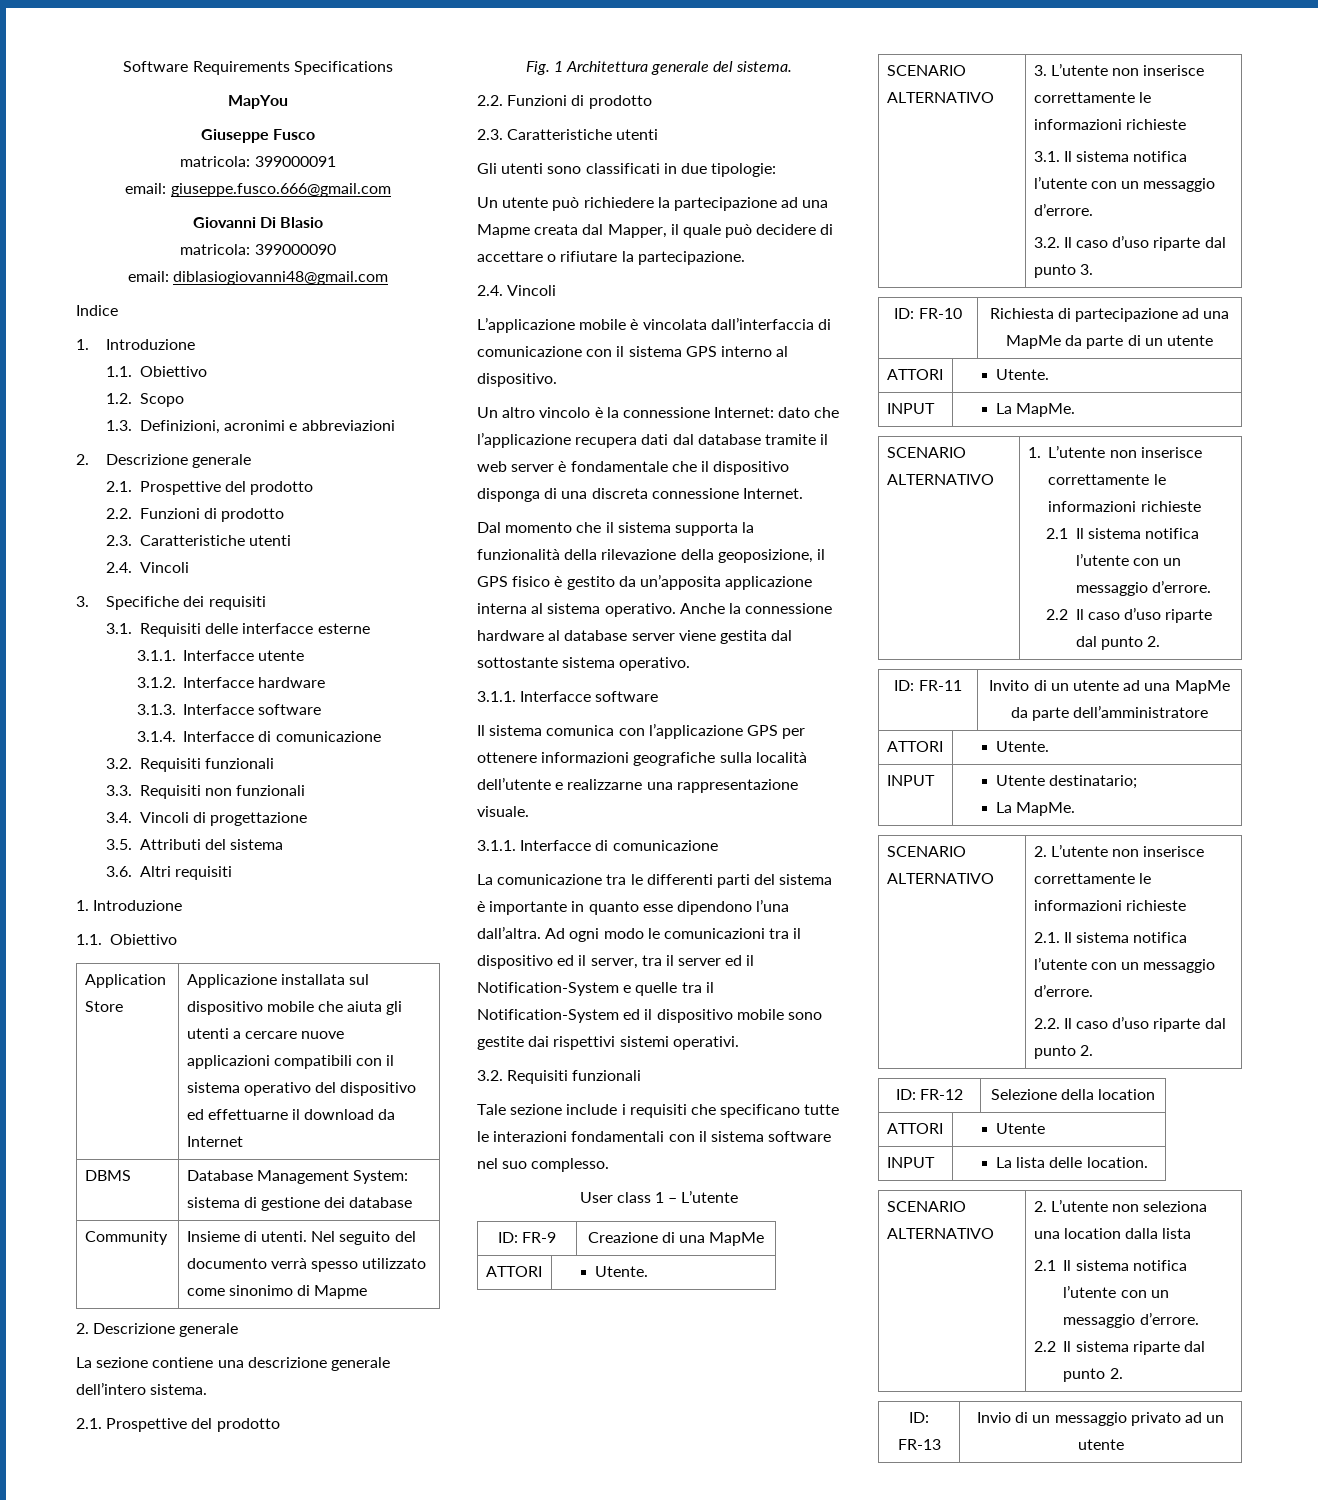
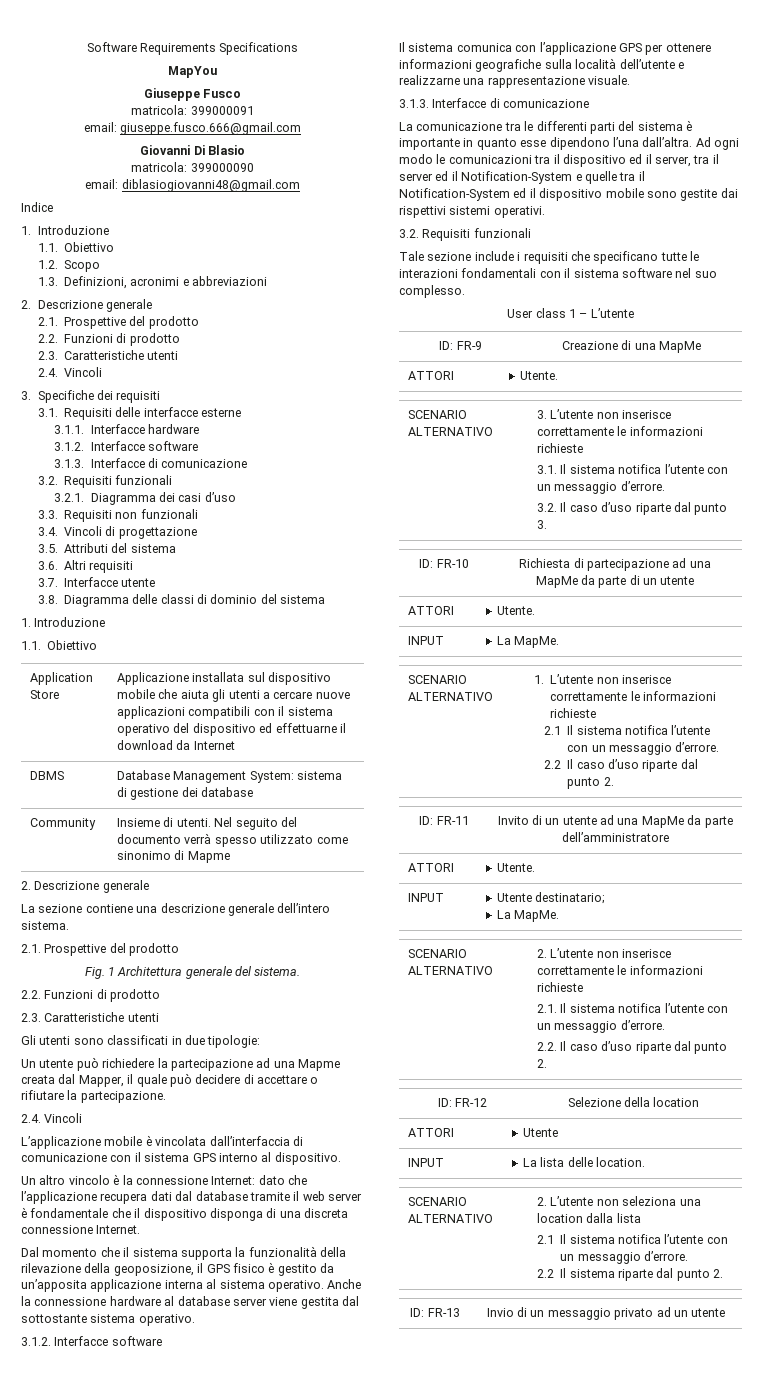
- 3.1.1. Interfacce utente
- 3.1.2. Interfacce hardware
- 3.1.3. Interfacce software
- 3.1.4. Interfacce di comunicazione
+ 3.1.1. Interfacce hardware
+ 3.1.2. Interfacce software
+ 3.1.3. Interfacce di comunicazione
+ 3.2.1. Diagramma dei casi d’uso
+ 3.7. Interfacce utente
+ 3.8. Diagramma delle classi di dominio del sistema
  Anche la connessione hardware al database server viene gestita dal sottostante sistema operativo.
- 3.1.1. Interfacce software
+ 3.1.2. Interfacce software
  Il sistema comunica con l’applicazione GPS per ottenere informazioni geografiche sulla località dell’utente e realizzarne una rappresentazione visuale.
- 3.1.1. Interfacce di comunicazione
+ 3.1.3. Interfacce di comunicazione

